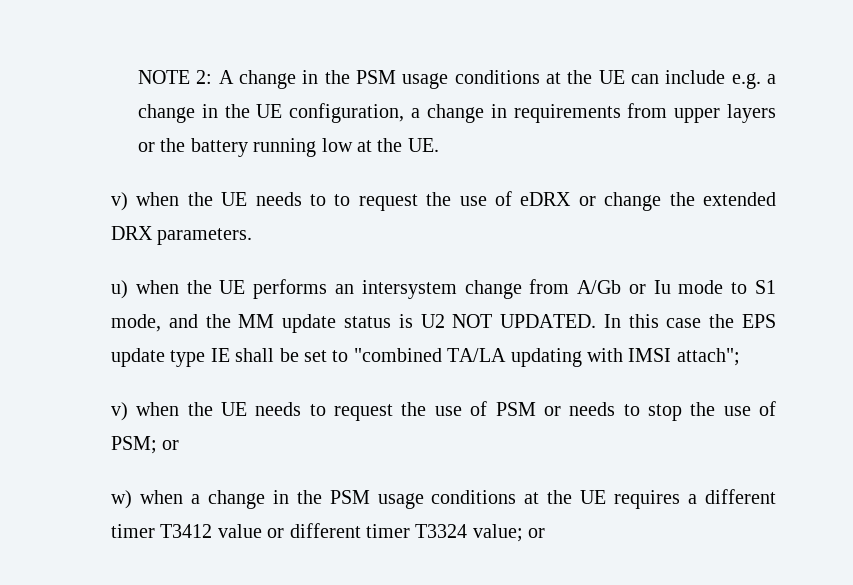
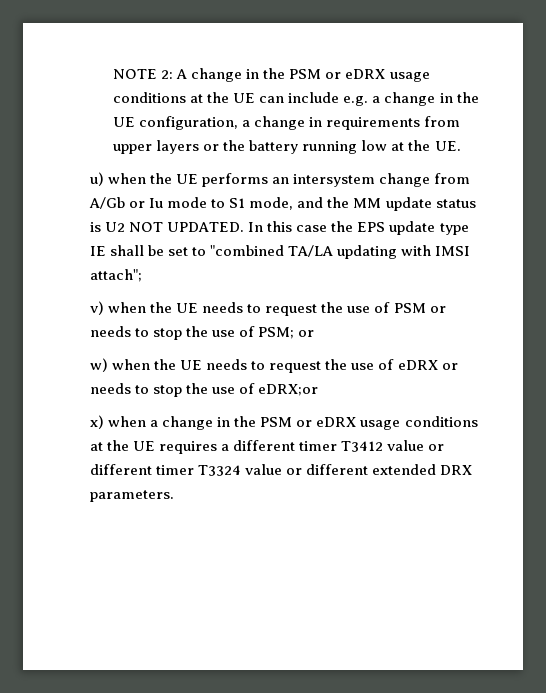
- NOTE 2: A change in the PSM usage conditions at the UE can include e.g. a change in the UE configuration, a change in requirements from upper layers or the battery running low at the UE.
+ NOTE 2: A change in the PSM or eDRX usage conditions at the UE can include e.g. a change in the UE configuration, a change in requirements from upper layers or the battery running low at the UE.
- v) when the UE needs to to request the use of eDRX or change the extended DRX parameters.
- w) when a change in the PSM usage conditions at the UE requires a different timer T3412 value or different timer T3324 value; or
+ w) when the UE needs to request the use of eDRX or needs to stop the use of eDRX;or
+ x) when a change in the PSM or eDRX usage conditions at the UE requires a different timer T3412 value or different timer T3324 value or different extended DRX parameters.

